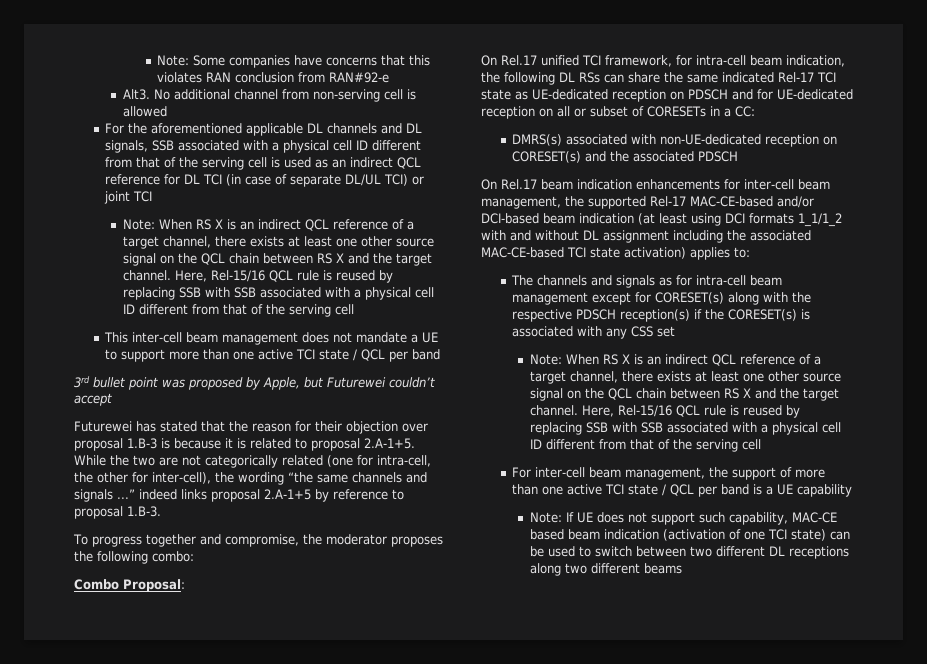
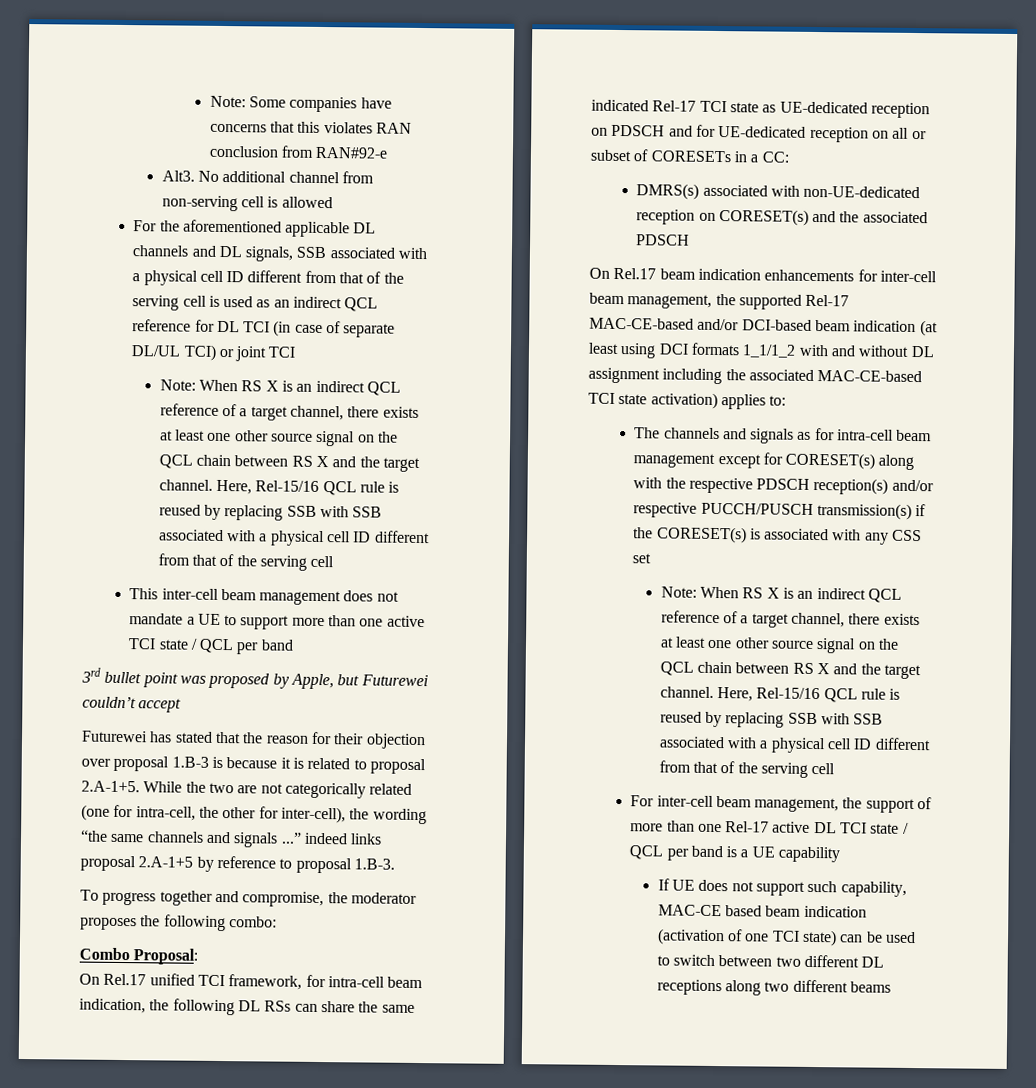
- The channels and signals as for intra-cell beam management except for CORESET(s) along with the respective PDSCH reception(s) if the CORESET(s) is associated with any CSS set
+ The channels and signals as for intra-cell beam management except for CORESET(s) along with the respective PDSCH reception(s) and/or respective PUCCH/PUSCH transmission(s) if the CORESET(s) is associated with any CSS set
- For inter-cell beam management, the support of more than one active TCI state / QCL per band is a UE capability
+ For inter-cell beam management, the support of more than one Rel-17 active DL TCI state / QCL per band is a UE capability
- Note: If UE does not support such capability, MAC-CE based beam indication (activation of one TCI state) can be used to switch between two different DL receptions along two different beams
+ If UE does not support such capability, MAC-CE based beam indication (activation of one TCI state) can be used to switch between two different DL receptions along two different beams

